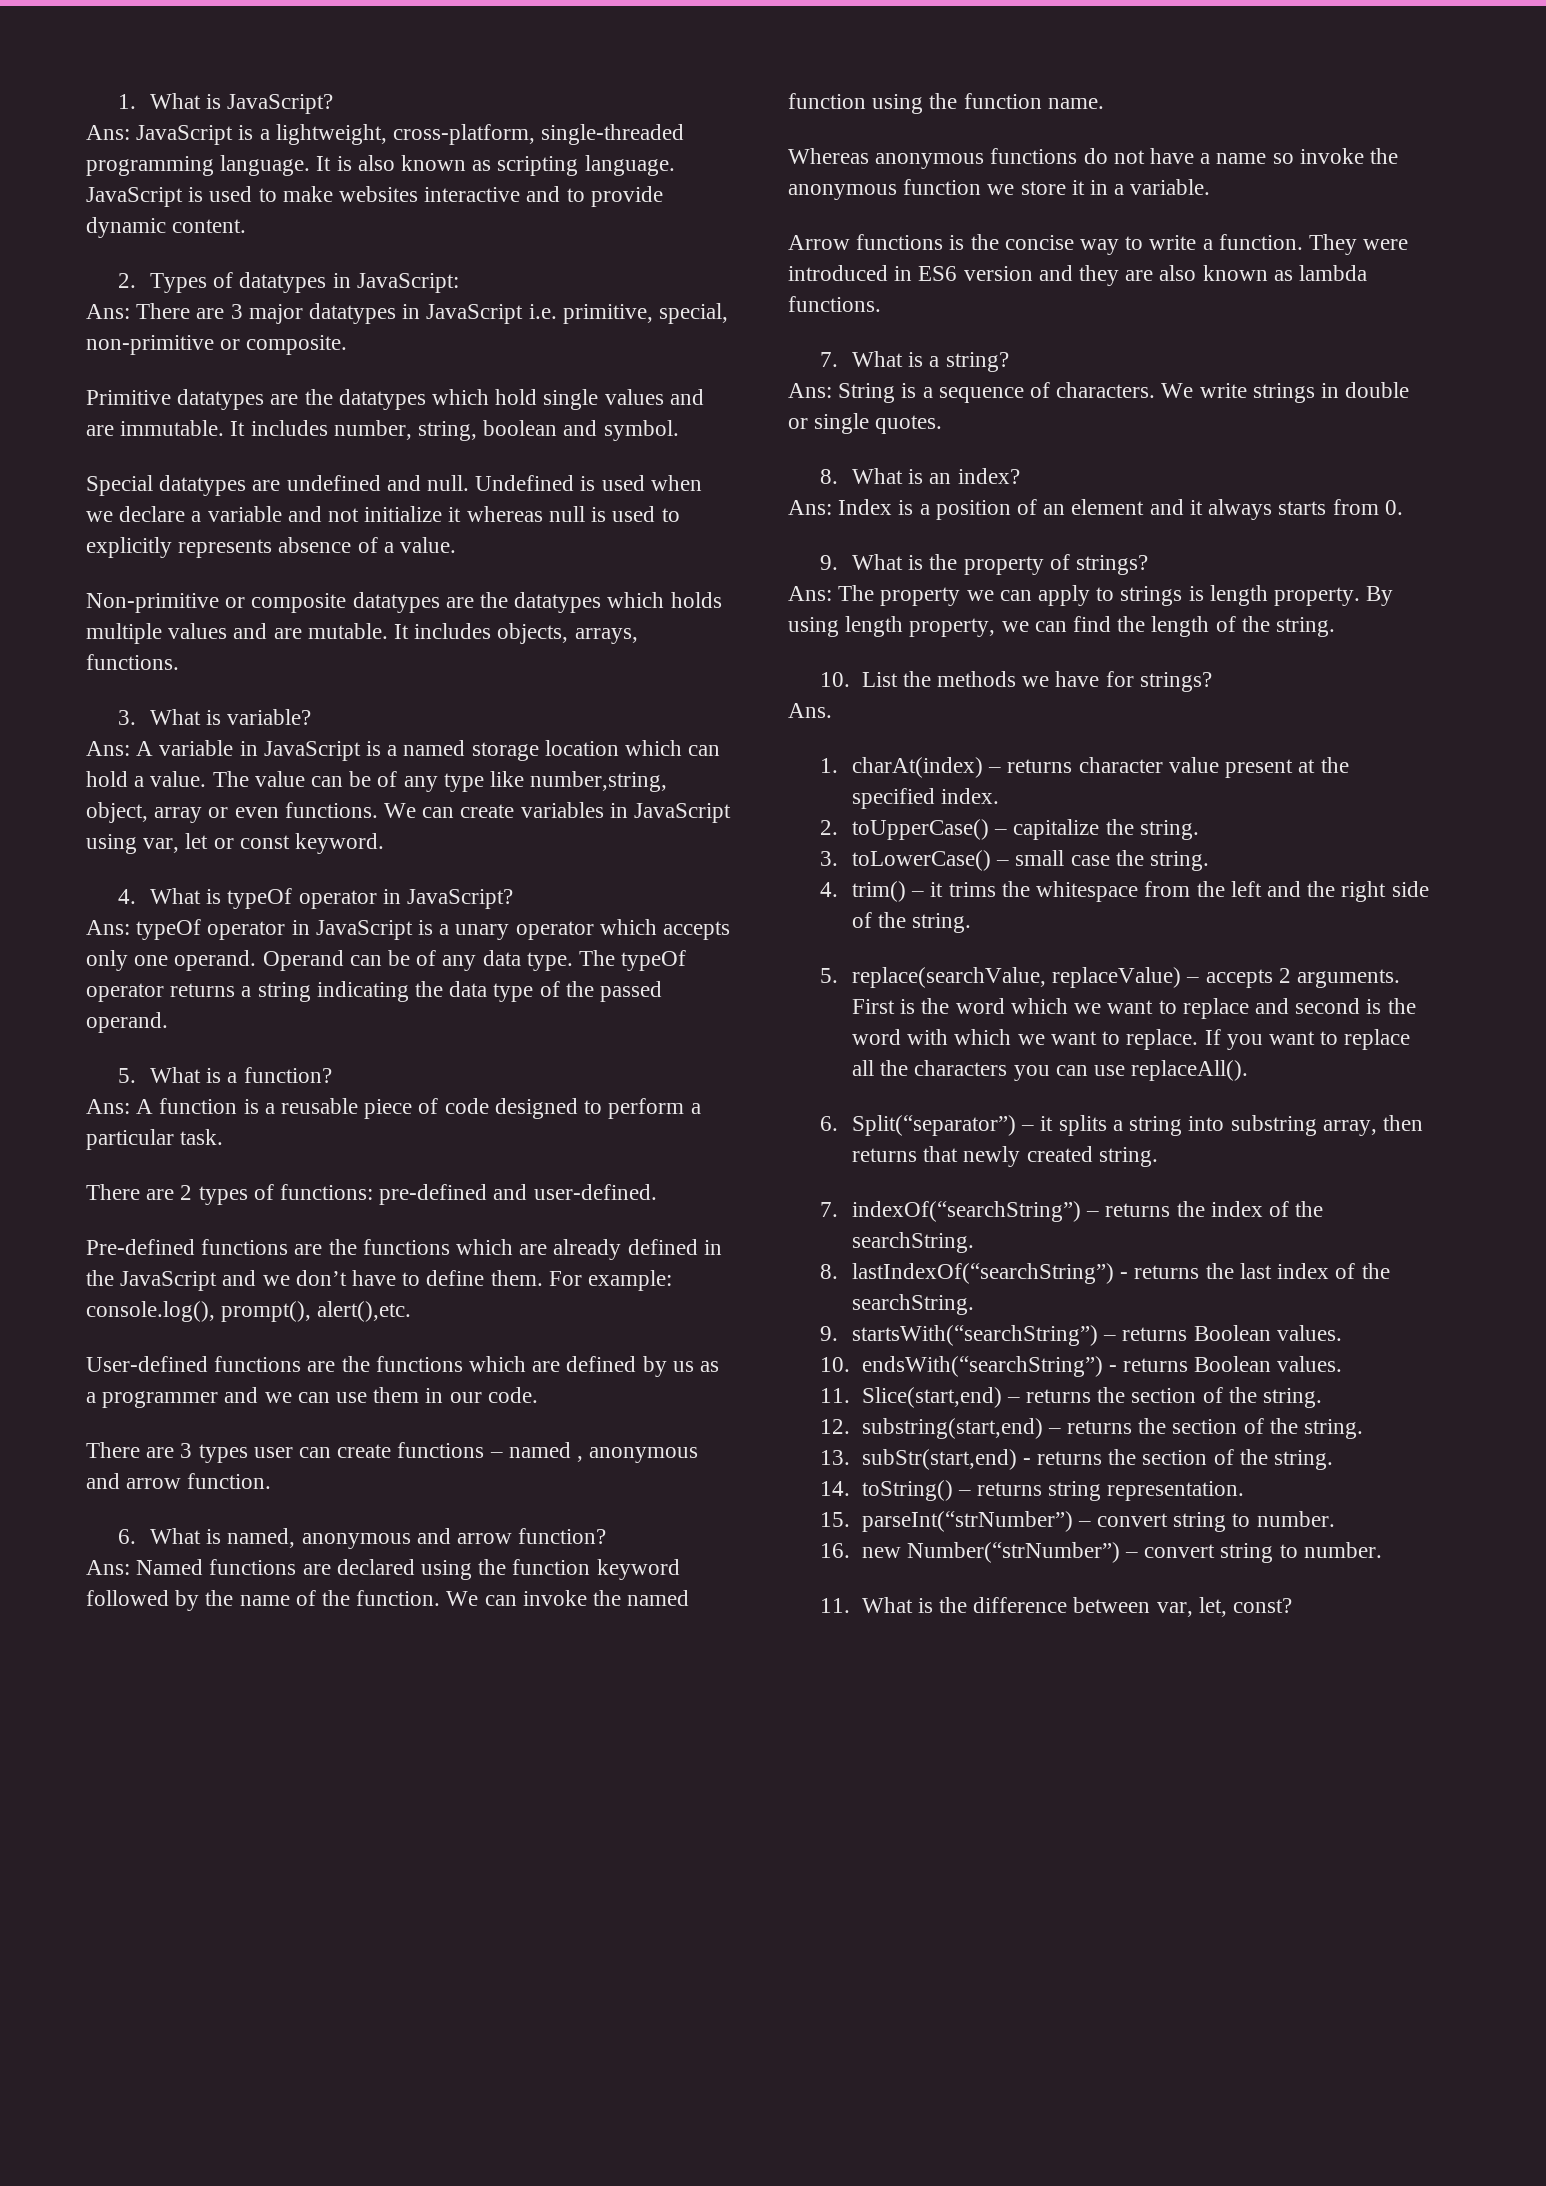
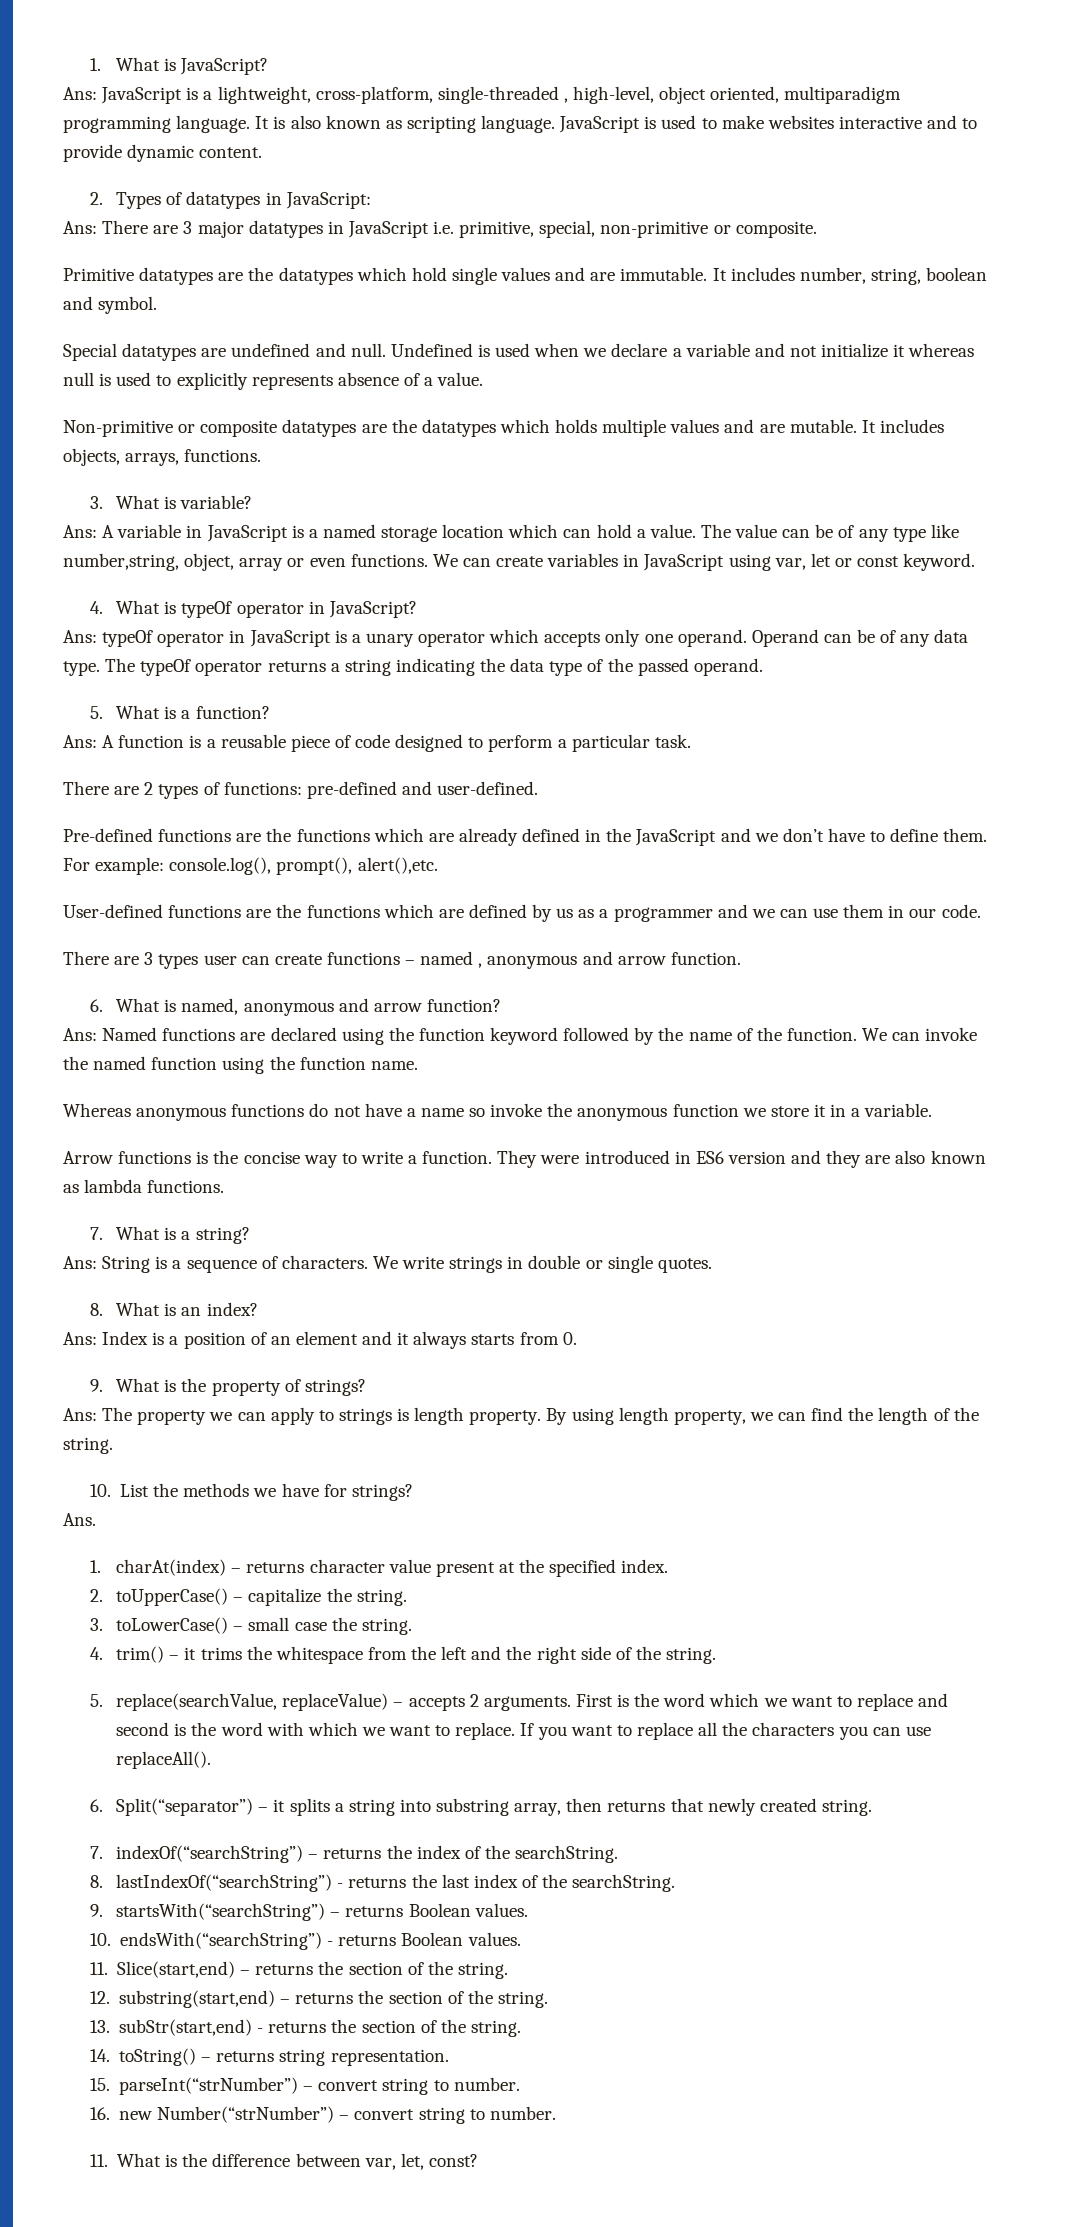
- Ans: JavaScript is a lightweight, cross-platform, single-threaded programming language.
+ Ans: JavaScript is a lightweight, cross-platform, single-threaded , high-level, object oriented, multiparadigm programming language.

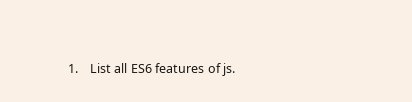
- 1. What is JavaScript?
- Ans: JavaScript is a lightweight, cross-platform, single-threaded , high-level, object oriented, multiparadigm programming language. It is also known as scripting language. JavaScript is used to make websites interactive and to provide dynamic content.
- 2. Types of datatypes in JavaScript:
- Ans: There are 3 major datatypes in JavaScript i.e. primitive, special, non-primitive or composite.
- Primitive datatypes are the datatypes which hold single values and are immutable. It includes number, string, boolean and symbol.
- Special datatypes are undefined and null. Undefined is used when we declare a variable and not initialize it whereas null is used to explicitly represents absence of a value.
- Non-primitive or composite datatypes are the datatypes which holds multiple values and are mutable. It includes objects, arrays, functions.
- 3. What is variable?
- Ans: A variable in JavaScript is a named storage location which can hold a value. The value can be of any type like number,string, object, array or even functions. We can create variables in JavaScript using var, let or const keyword.
- 4. What is typeOf operator in JavaScript?
- Ans: typeOf operator in JavaScript is a unary operator which accepts only one operand. Operand can be of any data type. The typeOf operator returns a string indicating the data type of the passed operand.
- 5. What is a function?
- Ans: A function is a reusable piece of code designed to perform a particular task.
- There are 2 types of functions: pre-defined and user-defined.
- Pre-defined functions are the functions which are already defined in the JavaScript and we don’t have to define them. For example: console.log(), prompt(), alert(),etc.
- User-defined functions are the functions which are defined by us as a programmer and we can use them in our code.
- There are 3 types user can create functions – named , anonymous and arrow function.
- 6. What is named, anonymous and arrow function?
- Ans: Named functions are declared using the function keyword followed by the name of the function. We can invoke the named function using the function name.
- Whereas anonymous functions do not have a name so invoke the anonymous function we store it in a variable.
- Arrow functions is the concise way to write a function. They were introduced in ES6 version and they are also known as lambda functions.
- 7. What is a string?
- Ans: String is a sequence of characters. We write strings in double or single quotes.
- 8. What is an index?
- Ans: Index is a position of an element and it always starts from 0.
- 9. What is the property of strings?
- Ans: The property we can apply to strings is length property. By using length property, we can find the length of the string.
- 10. List the methods we have for strings?
- Ans.
- 1. charAt(index) – returns character value present at the specified index.
- 2. toUpperCase() – capitalize the string.
- 3. toLowerCase() – small case the string.
- 4. trim() – it trims the whitespace from the left and the right side of the string.
- 5. replace(searchValue, replaceValue) – accepts 2 arguments. First is the word which we want to replace and second is the word with which we want to replace. If you want to replace all the characters you can use replaceAll().
- 6. Split(“separator”) – it splits a string into substring array, then returns that newly created string.
- 7. indexOf(“searchString”) – returns the index of the searchString.
- 8. lastIndexOf(“searchString”) - returns the last index of the searchString.
- 9. startsWith(“searchString”) – returns Boolean values.
- 10. endsWith(“searchString”) - returns Boolean values.
- 11. Slice(start,end) – returns the section of the string.
- 12. substring(start,end) – returns the section of the string.
- 13. subStr(start,end) - returns the section of the string.
- 14. toString() – returns string representation.
- 15. parseInt(“strNumber”) – convert string to number.
- 16. new Number(“strNumber”) – convert string to number.
- 11. What is the difference between var, let, const?
+ 1. List all ES6 features of js.

